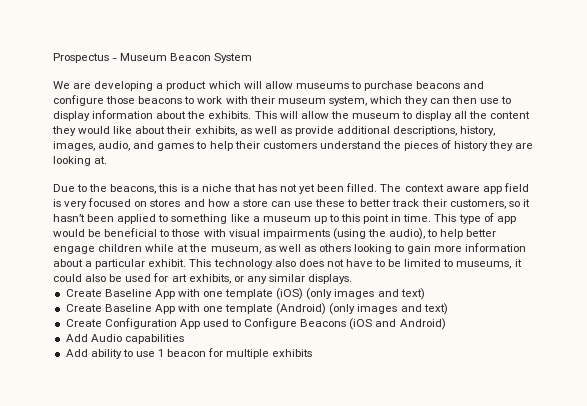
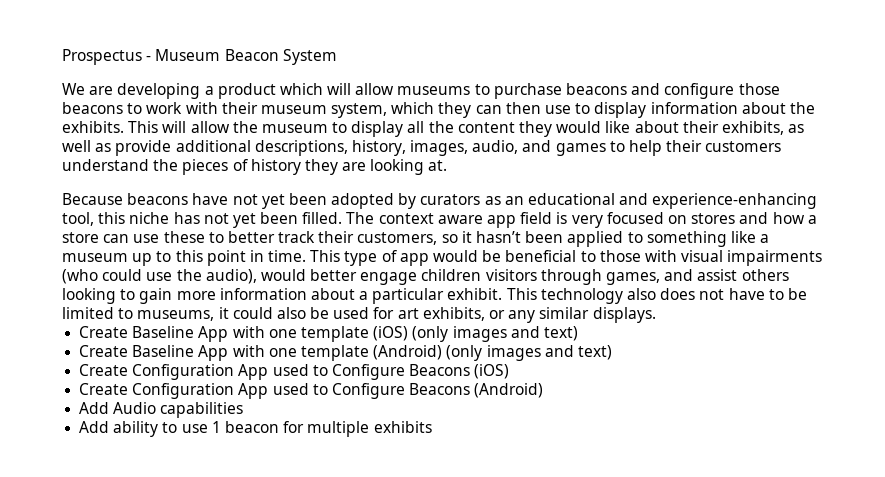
- Due to the beacons, this is a niche that has not yet been filled.
+ Because beacons have not yet been adopted by curators as an educational and experience-enhancing tool, this niche has not yet been filled.
- This type of app would be beneficial to those with visual impairments (using the audio), to help better engage children while at the museum, as well as others looking to gain more information about a particular exhibit.
+ This type of app would be beneficial to those with visual impairments (who could use the audio), would better engage children visitors through games, and assist others looking to gain more information about a particular exhibit.
- Create Configuration App used to Configure Beacons (iOS and Android)
+ Create Configuration App used to Configure Beacons (iOS)
+ Create Configuration App used to Configure Beacons (Android)

